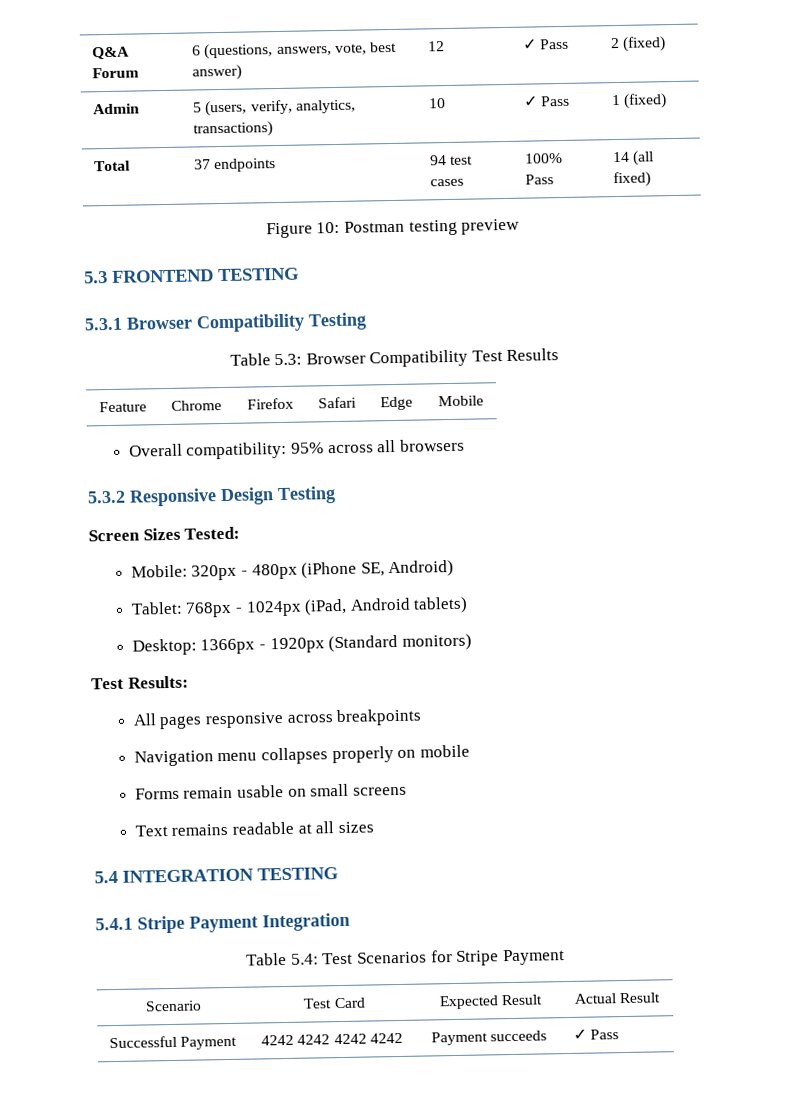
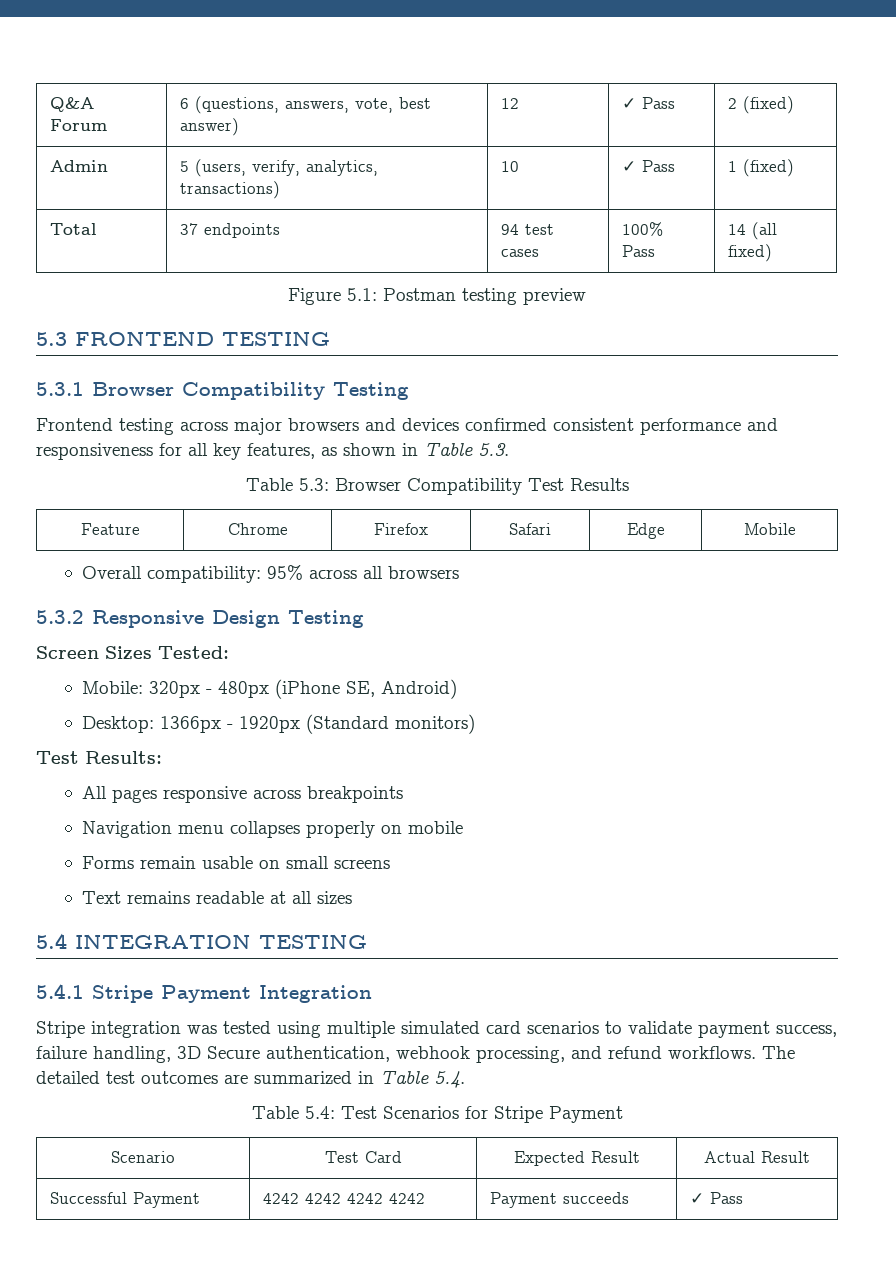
- Figure 10: Postman testing preview
+ Figure 5.1: Postman testing preview
+ Frontend testing across major browsers and devices confirmed consistent performance and responsiveness for all key features, as shown in Table 5.3.
- Tablet: 768px - 1024px (iPad, Android tablets)
+ Stripe integration was tested using multiple simulated card scenarios to validate payment success, failure handling, 3D Secure authentication, webhook processing, and refund workflows. The detailed test outcomes are summarized in Table 5.4.

